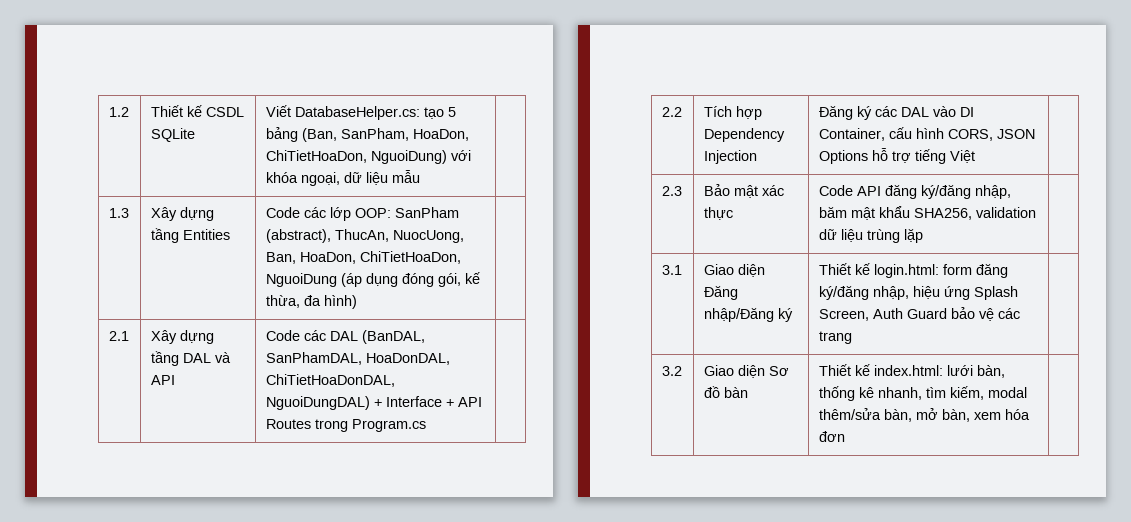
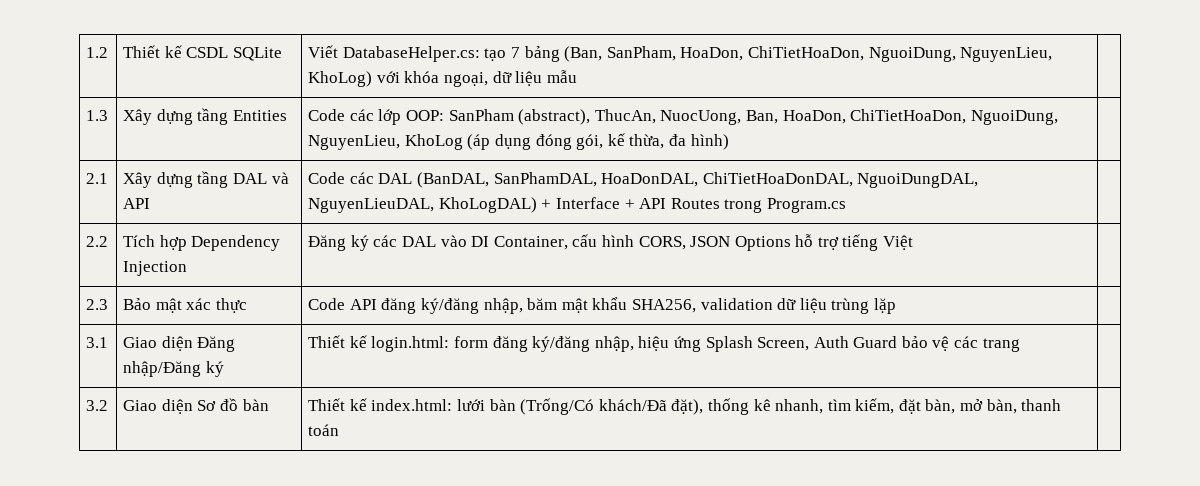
- 1.2 | Thiết kế CSDL SQLite | Viết DatabaseHelper.cs: tạo 5 bảng (Ban, SanPham, HoaDon, ChiTietHoaDon, NguoiDung) với khóa ngoại, dữ liệu mẫu |
+ 1.2 | Thiết kế CSDL SQLite | Viết DatabaseHelper.cs: tạo 7 bảng (Ban, SanPham, HoaDon, ChiTietHoaDon, NguoiDung, NguyenLieu, KhoLog) với khóa ngoại, dữ liệu mẫu |
- 1.3 | Xây dựng tầng Entities | Code các lớp OOP: SanPham (abstract), ThucAn, NuocUong, Ban, HoaDon, ChiTietHoaDon, NguoiDung (áp dụng đóng gói, kế thừa, đa hình) |
+ 1.3 | Xây dựng tầng Entities | Code các lớp OOP: SanPham (abstract), ThucAn, NuocUong, Ban, HoaDon, ChiTietHoaDon, NguoiDung, NguyenLieu, KhoLog (áp dụng đóng gói, kế thừa, đa hình) |
- 2.1 | Xây dựng tầng DAL và API | Code các DAL (BanDAL, SanPhamDAL, HoaDonDAL, ChiTietHoaDonDAL, NguoiDungDAL) + Interface + API Routes trong Program.cs |
+ 2.1 | Xây dựng tầng DAL và API | Code các DAL (BanDAL, SanPhamDAL, HoaDonDAL, ChiTietHoaDonDAL, NguoiDungDAL, NguyenLieuDAL, KhoLogDAL) + Interface + API Routes trong Program.cs |
- 3.2 | Giao diện Sơ đồ bàn | Thiết kế index.html: lưới bàn, thống kê nhanh, tìm kiếm, modal thêm/sửa bàn, mở bàn, xem hóa đơn |
+ 3.2 | Giao diện Sơ đồ bàn | Thiết kế index.html: lưới bàn (Trống/Có khách/Đã đặt), thống kê nhanh, tìm kiếm, đặt bàn, mở bàn, thanh toán |

